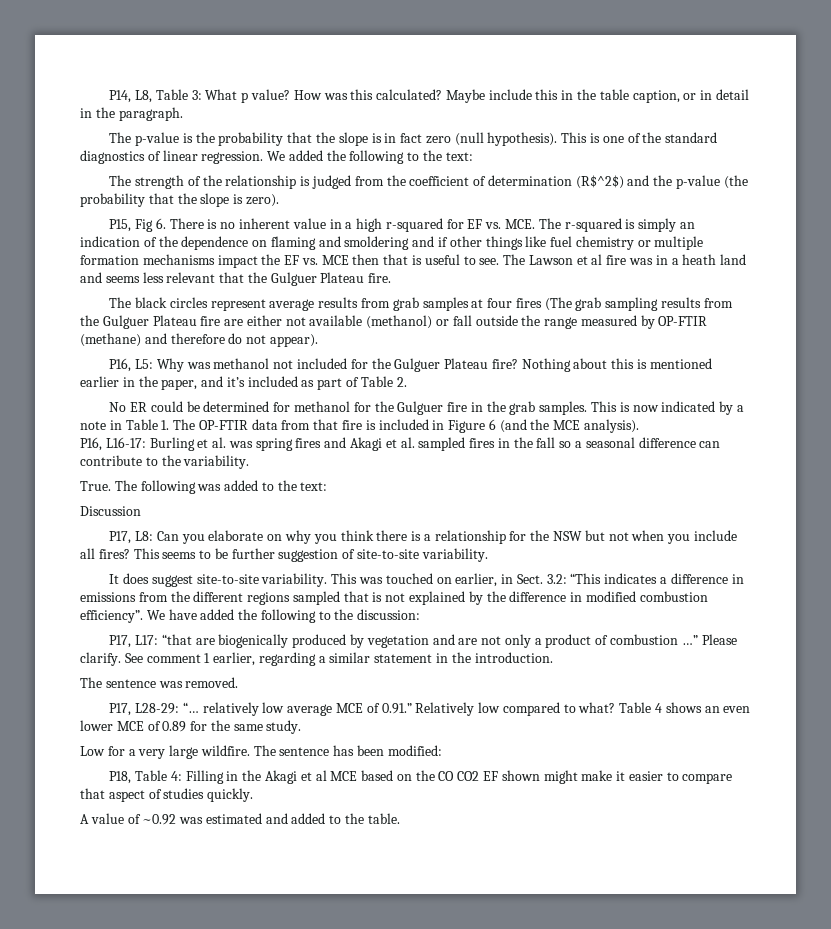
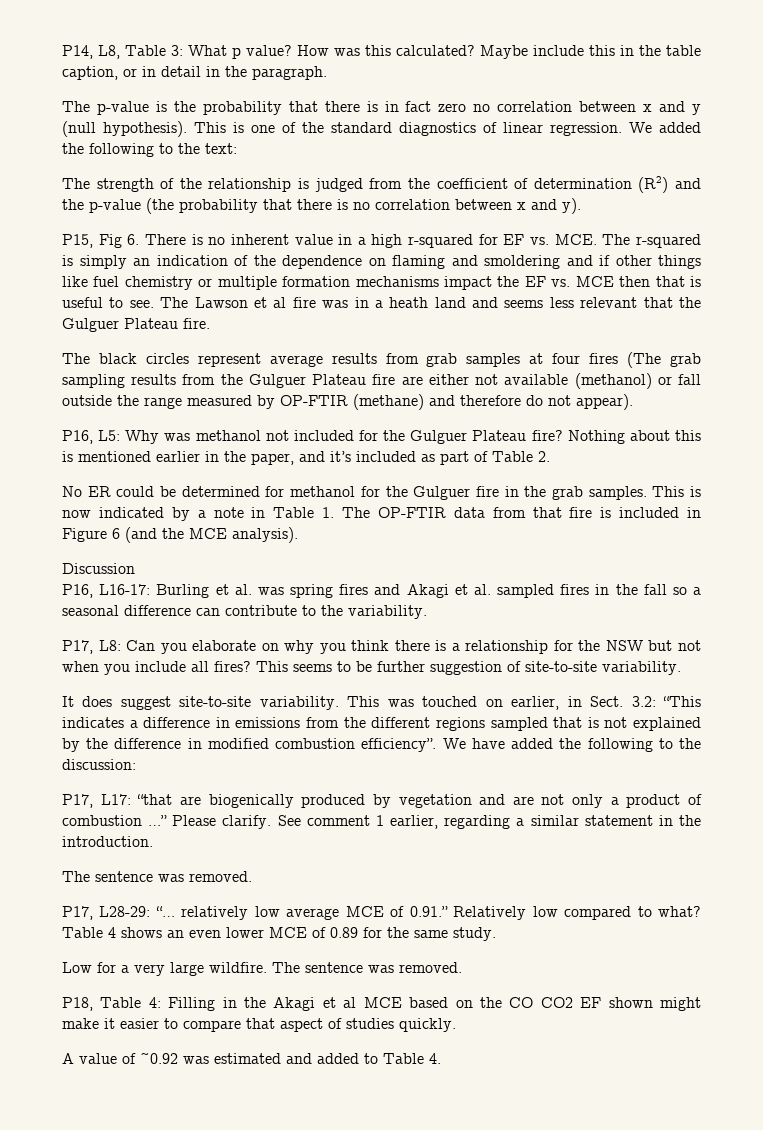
- The p-value is the probability that the slope is in fact zero (null hypothesis).
+ The p-value is the probability that there is in fact zero no correlation between x and y (null hypothesis).
- The strength of the relationship is judged from the coefficient of determination (R$^2$) and the p-value (the probability that the slope is zero).
+ The strength of the relationship is judged from the coefficient of determination (R2) and the p-value (the probability that there is no correlation between x and y).
+ Discussion
- True. The following was added to the text:
- Discussion
- Low for a very large wildfire. The sentence has been modified:
+ Low for a very large wildfire. The sentence was removed.
- A value of ~0.92 was estimated and added to the table.
+ A value of ~0.92 was estimated and added to Table 4.

